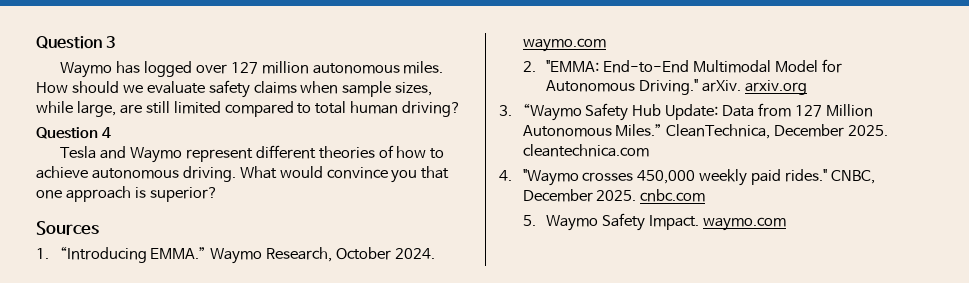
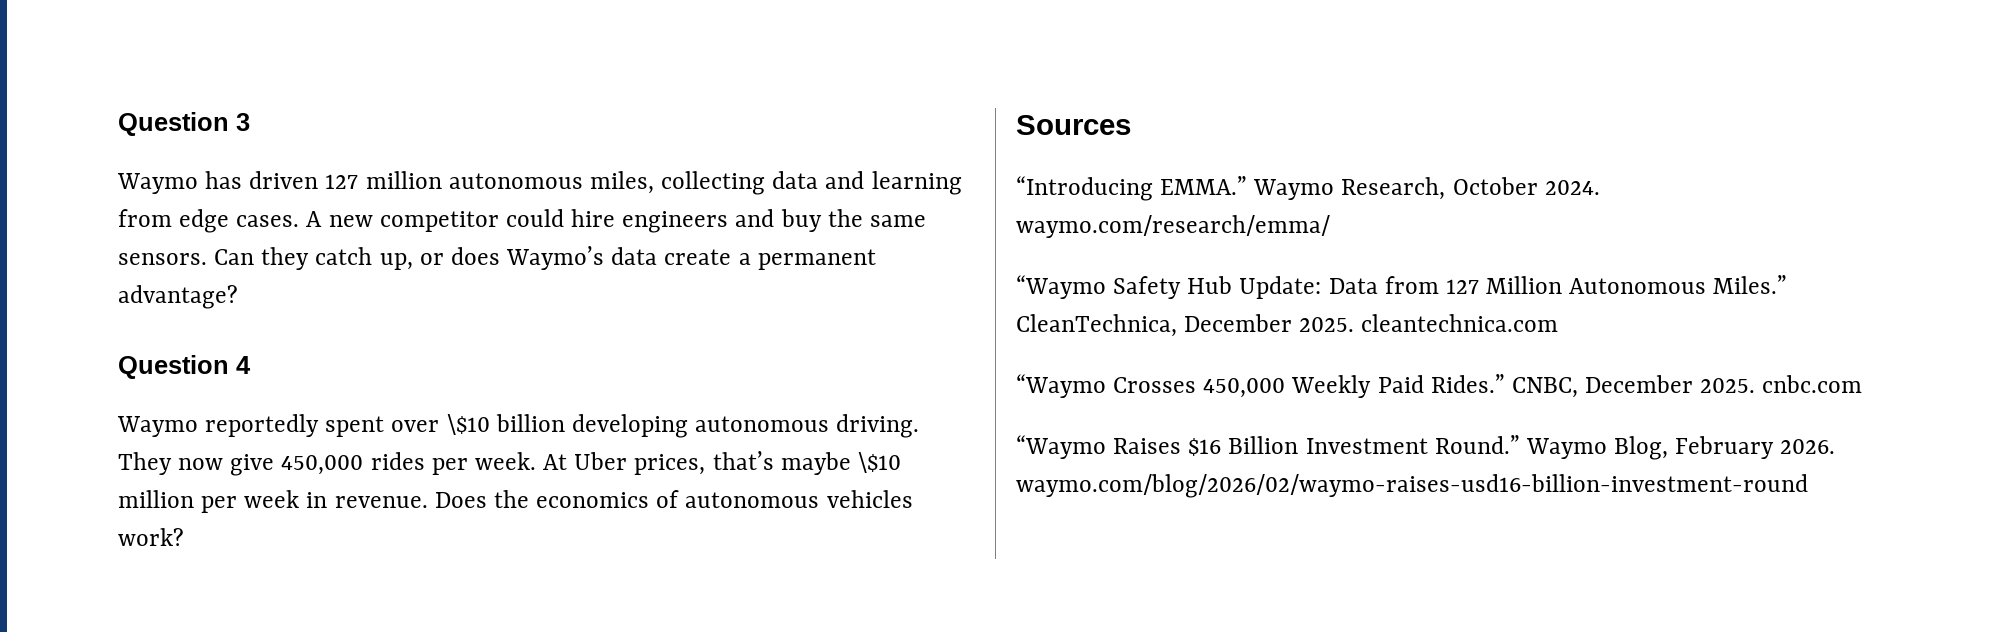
- Waymo has logged over 127 million autonomous miles. How should we evaluate safety claims when sample sizes, while large, are still limited compared to total human driving?
+ Waymo has driven 127 million autonomous miles, collecting data and learning from edge cases. A new competitor could hire engineers and buy the same sensors. Can they catch up, or does Waymo’s data create a permanent advantage?
  Question 4
- Tesla and Waymo represent different theories of how to achieve autonomous driving. What would convince you that one approach is superior?
+ Waymo reportedly spent over \$10 billion developing autonomous driving. They now give 450,000 rides per week. At Uber prices, that’s maybe \$10 million per week in revenue. Does the economics of autonomous vehicles work?
- 1. “Introducing EMMA.”
+ “Introducing EMMA.”
- Waymo Research, October 2024. waymo.com
- 2. "EMMA: End-to-End Multimodal Model for Autonomous Driving." arXiv. arxiv.org
- 3. “Waymo Safety Hub Update: Data from 127 Million Autonomous Miles.”
+ Waymo Research, October 2024. waymo.com/research/emma/
+ “Waymo Safety Hub Update: Data from 127 Million Autonomous Miles.”
- 4. "Waymo crosses 450,000 weekly paid rides." CNBC, December 2025. cnbc.com
- 5. Waymo Safety Impact. waymo.com
+ “Waymo Crosses 450,000 Weekly Paid Rides.” CNBC, December 2025. cnbc.com
+ “Waymo Raises $16 Billion Investment Round.” Waymo Blog, February 2026. waymo.com/blog/2026/02/waymo-raises-usd16-billion-investment-round

